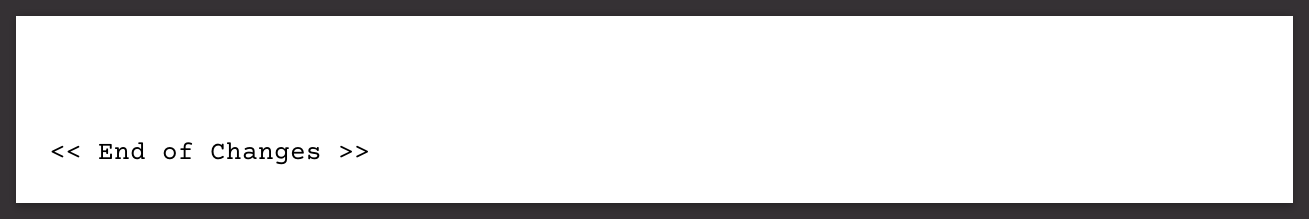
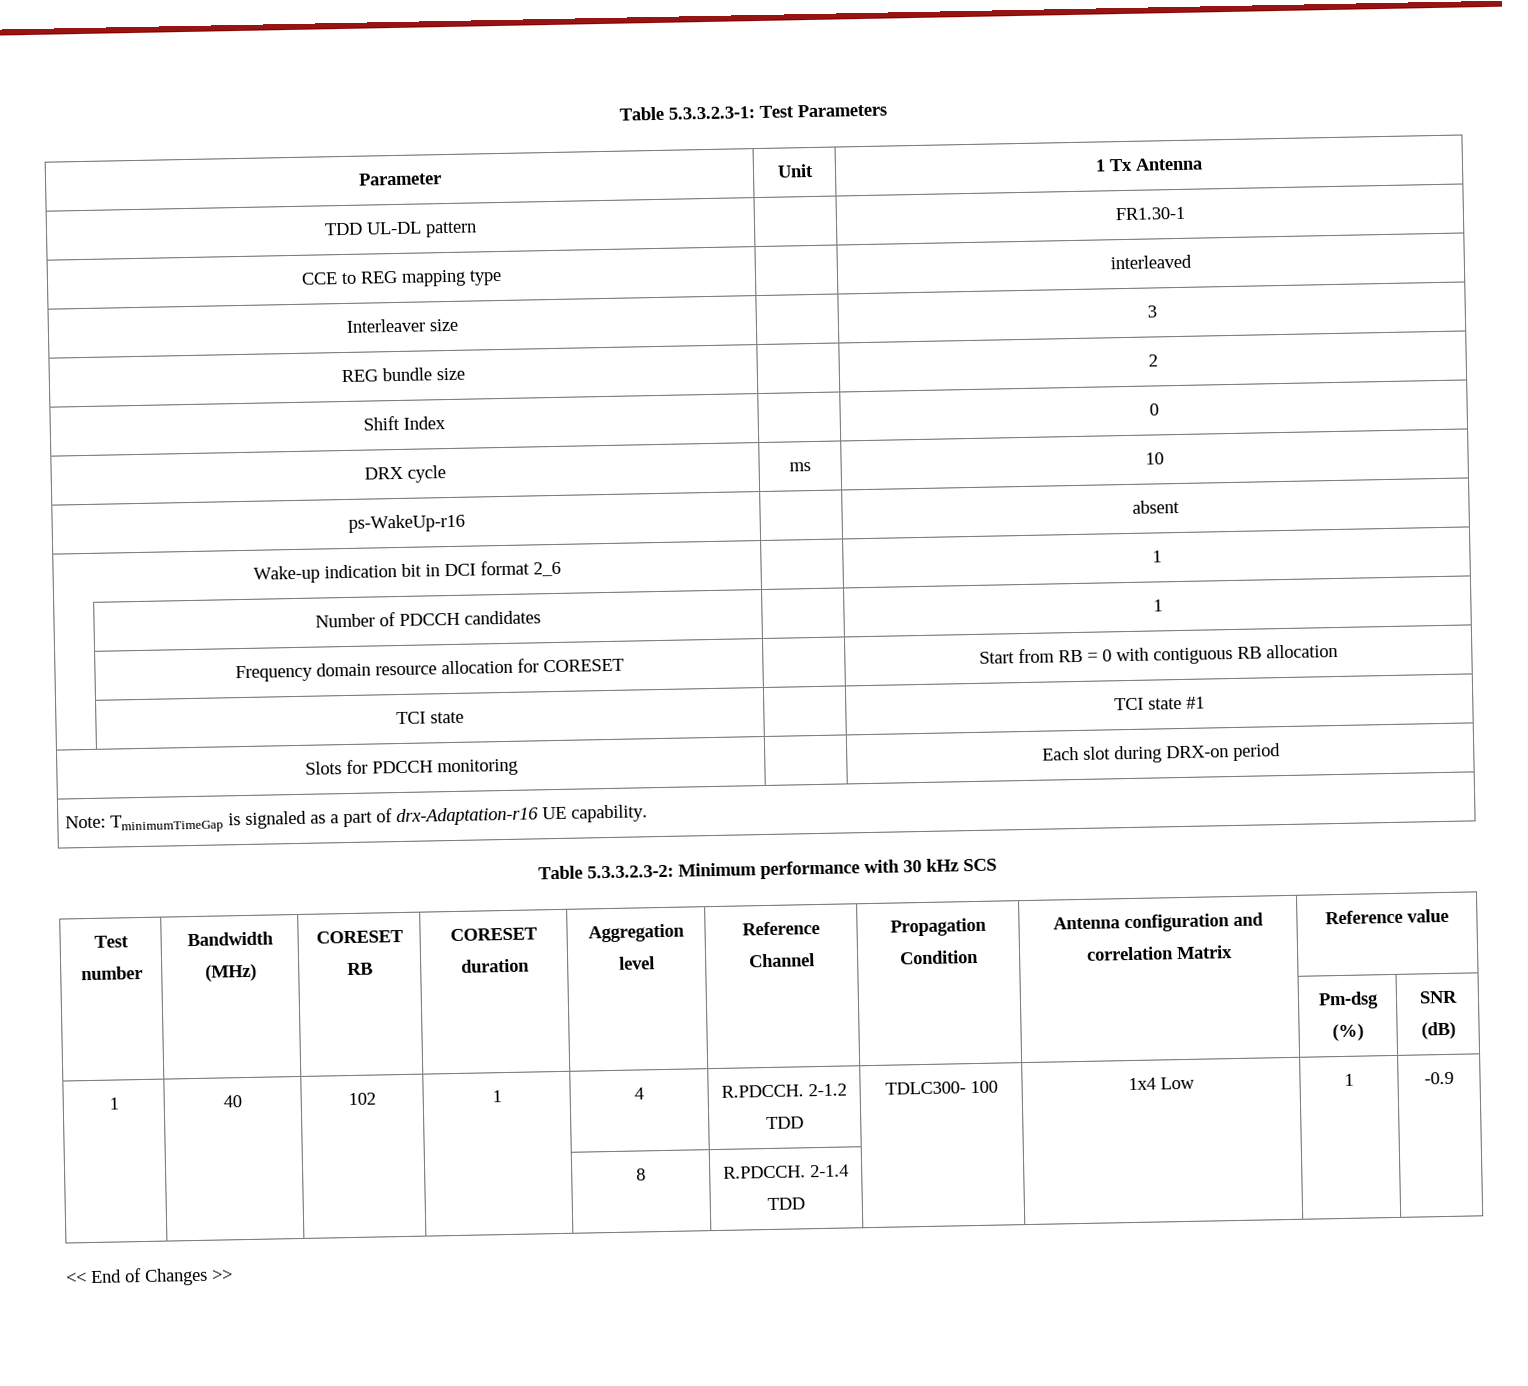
+ Table 5.3.3.2.3-1: Test Parameters
+ Parameter | Unit | 1 Tx Antenna
+ TDD UL-DL pattern | | FR1.30-1
+ CCE to REG mapping type | | interleaved
+ Interleaver size | | 3
+ REG bundle size | | 2
+ Shift Index | | 0
+ DRX cycle | ms | 10
+ ps-WakeUp-r16 | | absent
+ Wake-up indication bit in DCI format 2_6 | | 1
+ | Number of PDCCH candidates | | 1
+ | Frequency domain resource allocation for CORESET | | Start from RB = 0 with contiguous RB allocation
+ | TCI state | | TCI state #1
+ Slots for PDCCH monitoring | | Each slot during DRX-on period
+ Note: TminimumTimeGap is signaled as a part of drx-Adaptation-r16 UE capability.
+ Table 5.3.3.2.3-2: Minimum performance with 30 kHz SCS
+ Test number | Bandwidth (MHz) | CORESET RB | CORESET duration | Aggregation level | Reference Channel | Propagation Condition | Antenna configuration and correlation Matrix | Reference value
+ | | | | | | | | Pm-dsg (%) | SNR (dB)
+ 1 | 40 | 102 | 1 | 4 | R.PDCCH. 2-1.2 TDD | TDLC300- 100 | 1x4 Low | 1 | -0.9
+ | | | | 8 | R.PDCCH. 2-1.4 TDD | | | |

